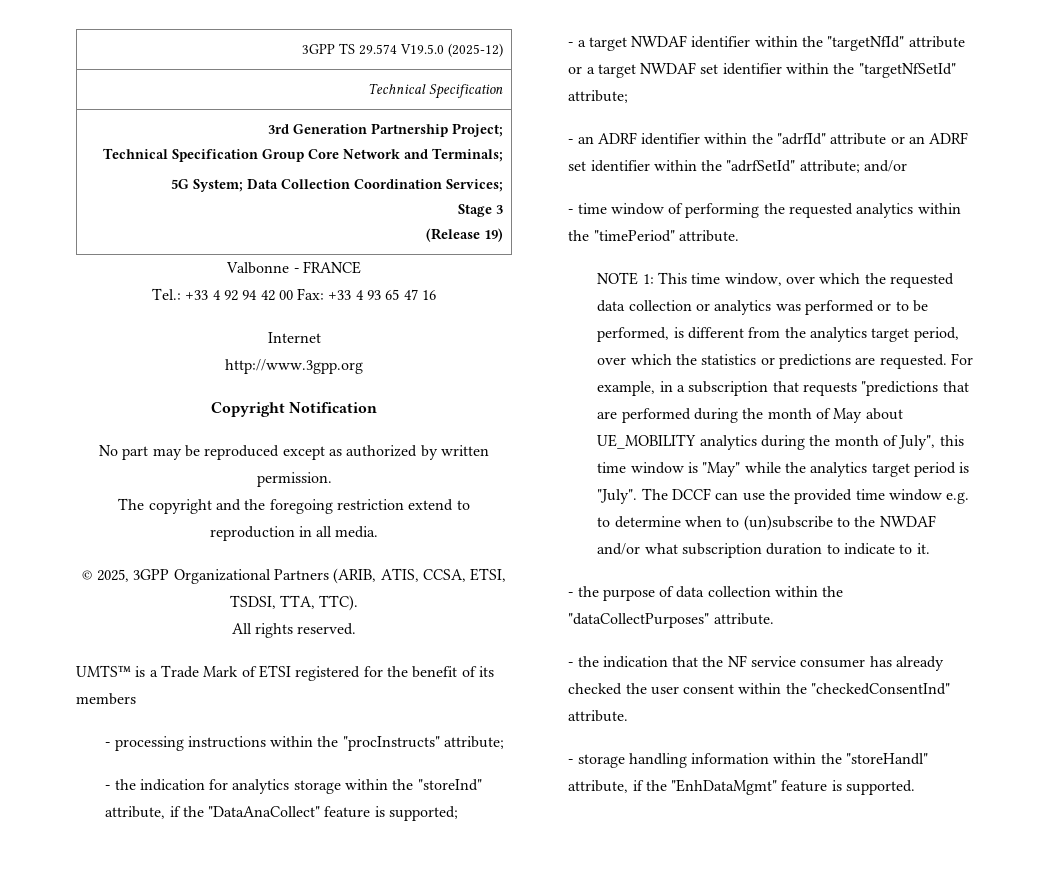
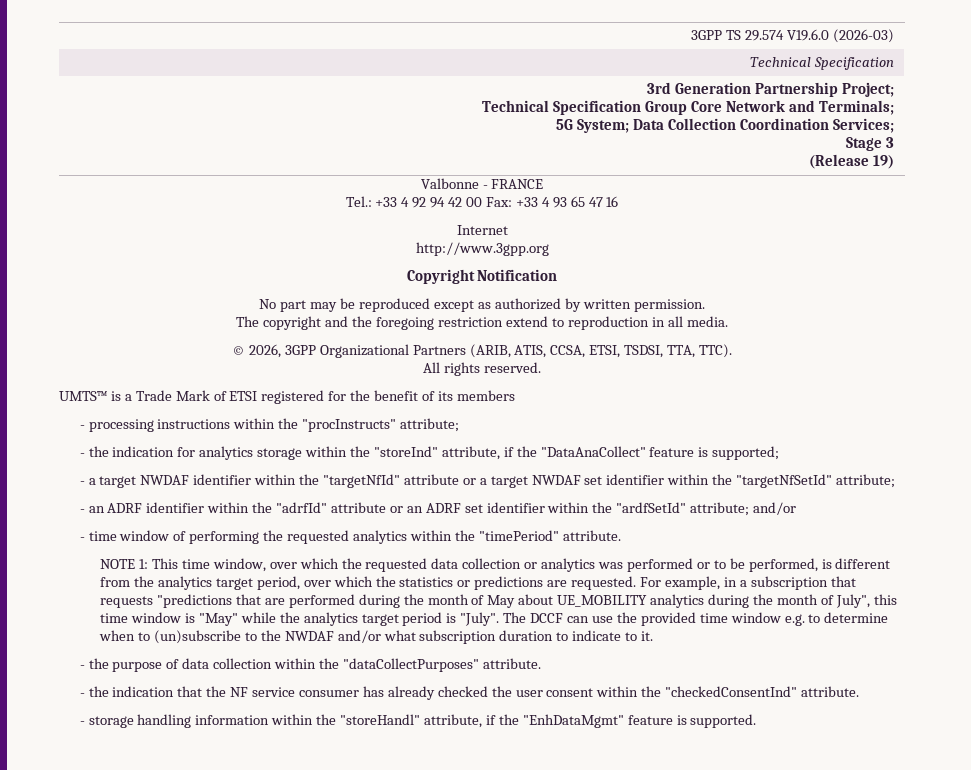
- 3GPP TS 29.574 V19.5.0 (2025-12)
+ 3GPP TS 29.574 V19.6.0 (2026-03)
- © 2025, 3GPP Organizational Partners (ARIB, ATIS, CCSA, ETSI, TSDSI, TTA, TTC).
+ © 2026, 3GPP Organizational Partners (ARIB, ATIS, CCSA, ETSI, TSDSI, TTA, TTC).
- - an ADRF identifier within the "adrfId" attribute or an ADRF set identifier within the "adrfSetId" attribute; and/or
+ - an ADRF identifier within the "adrfId" attribute or an ADRF set identifier within the "ardfSetId" attribute; and/or

